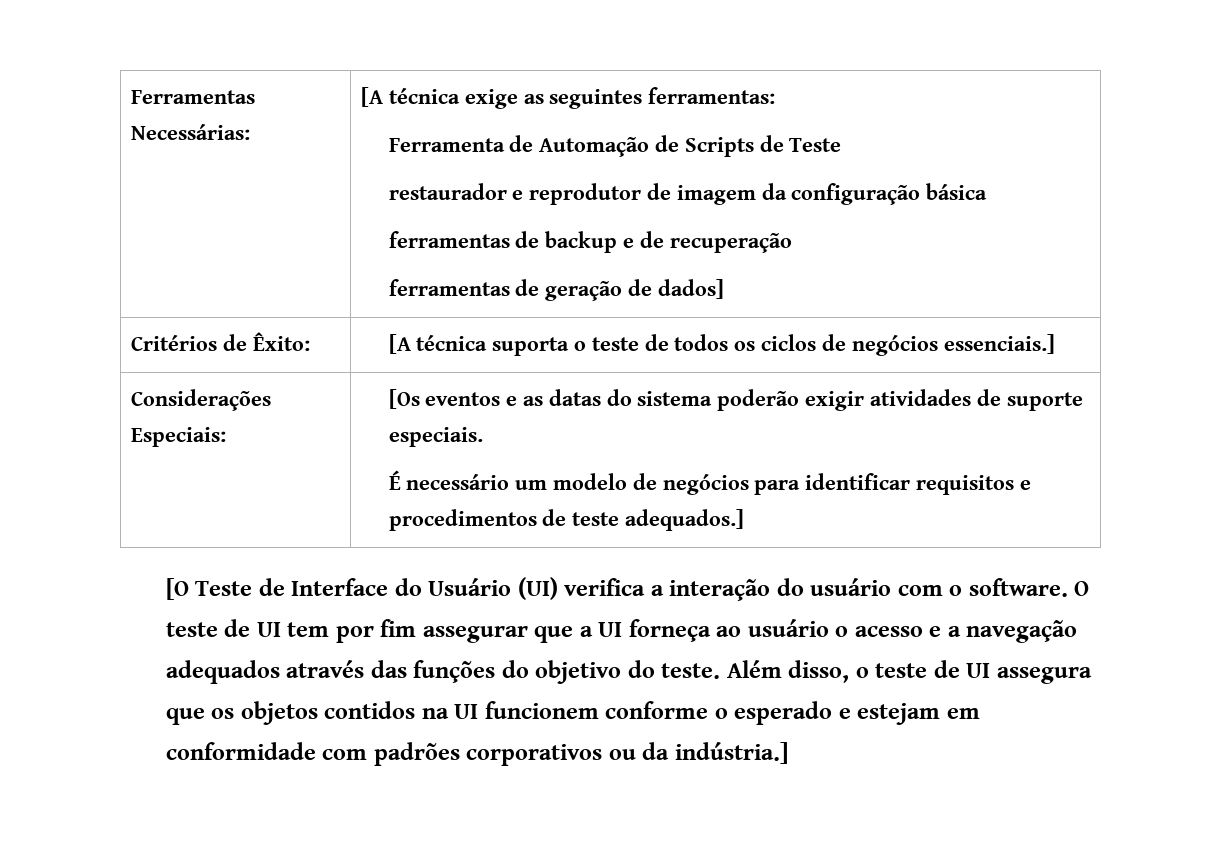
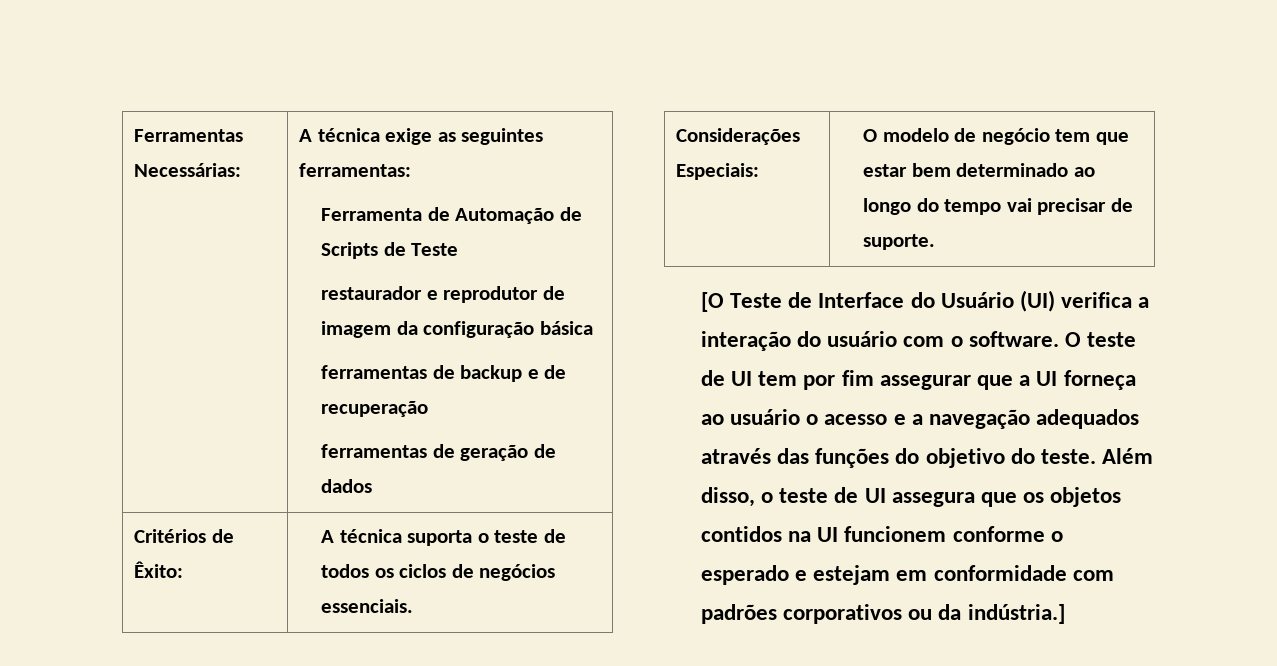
- Ferramentas Necessárias: | [A técnica exige as seguintes ferramentas:
+ Ferramentas Necessárias: | A técnica exige as seguintes ferramentas:
  Ferramenta de Automação de Scripts de Teste
  restaurador e reprodutor de imagem da configuração básica
  ferramentas de backup e de recuperação
- ferramentas de geração de dados]
+ ferramentas de geração de dados
- Critérios de Êxito: | [A técnica suporta o teste de todos os ciclos de negócios essenciais.]
+ Critérios de Êxito: | A técnica suporta o teste de todos os ciclos de negócios essenciais.
- Considerações Especiais: | [Os eventos e as datas do sistema poderão exigir atividades de suporte especiais.
- É necessário um modelo de negócios para identificar requisitos e procedimentos de teste adequados.]
+ Considerações Especiais: | O modelo de negócio tem que estar bem determinado ao longo do tempo vai precisar de suporte.

